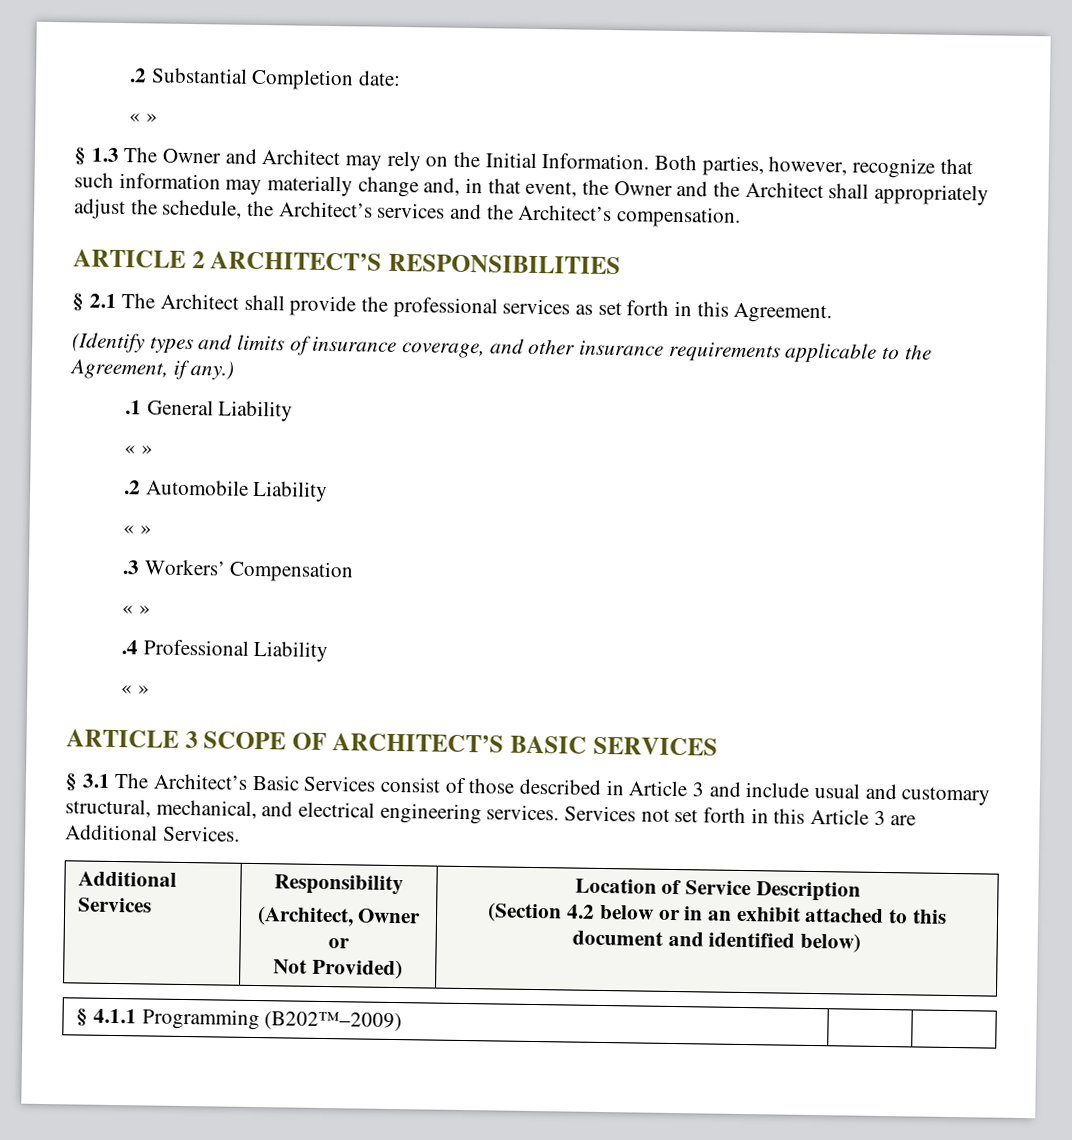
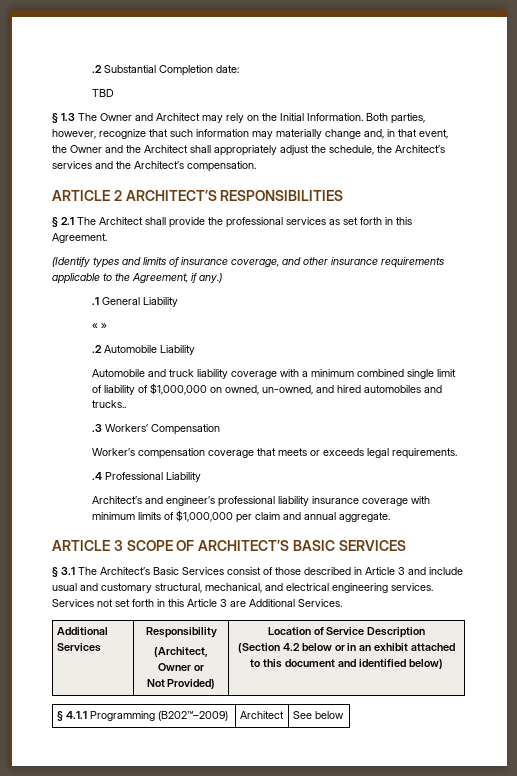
  .2 Substantial Completion date:
- « »
+ TBD
  .2 Automobile Liability
- « »
+ Automobile and truck liability coverage with a minimum combined single limit of liability of $1,000,000 on owned, un-owned, and hired automobiles and trucks..
  .3 Workers’ Compensation
- « »
+ Worker’s compensation coverage that meets or exceeds legal requirements.
  .4 Professional Liability
- « »
+ Architect’s and engineer’s professional liability insurance coverage with minimum limits of $1,000,000 per claim and annual aggregate.
- § 4.1.1 Programming (B202™–2009) | |
+ § 4.1.1 Programming (B202™–2009) | Architect | See below

